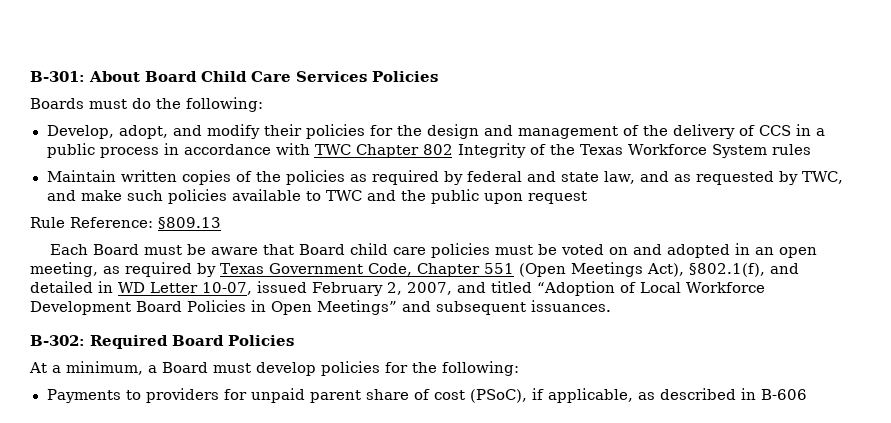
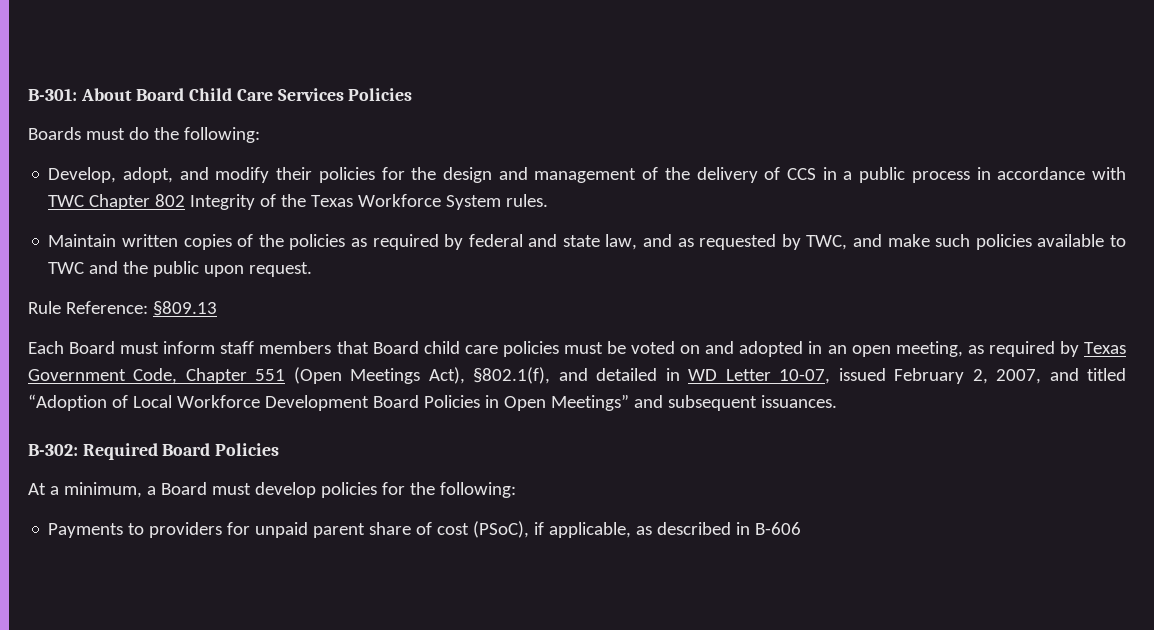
- Develop, adopt, and modify their policies for the design and management of the delivery of CCS in a public process in accordance with TWC Chapter 802 Integrity of the Texas Workforce System rules
+ Develop, adopt, and modify their policies for the design and management of the delivery of CCS in a public process in accordance with TWC Chapter 802 Integrity of the Texas Workforce System rules.
- Maintain written copies of the policies as required by federal and state law, and as requested by TWC, and make such policies available to TWC and the public upon request
+ Maintain written copies of the policies as required by federal and state law, and as requested by TWC, and make such policies available to TWC and the public upon request.
- Each Board must be aware that Board child care policies must be voted on and adopted in an open meeting, as required by Texas Government Code, Chapter 551 (Open Meetings Act), §802.1(f), and detailed in WD Letter 10-07, issued February 2, 2007, and titled “Adoption of Local Workforce Development Board Policies in Open Meetings” and subsequent issuances.
+ Each Board must inform staff members that Board child care policies must be voted on and adopted in an open meeting, as required by Texas Government Code, Chapter 551 (Open Meetings Act), §802.1(f), and detailed in WD Letter 10-07, issued February 2, 2007, and titled “Adoption of Local Workforce Development Board Policies in Open Meetings” and subsequent issuances.

